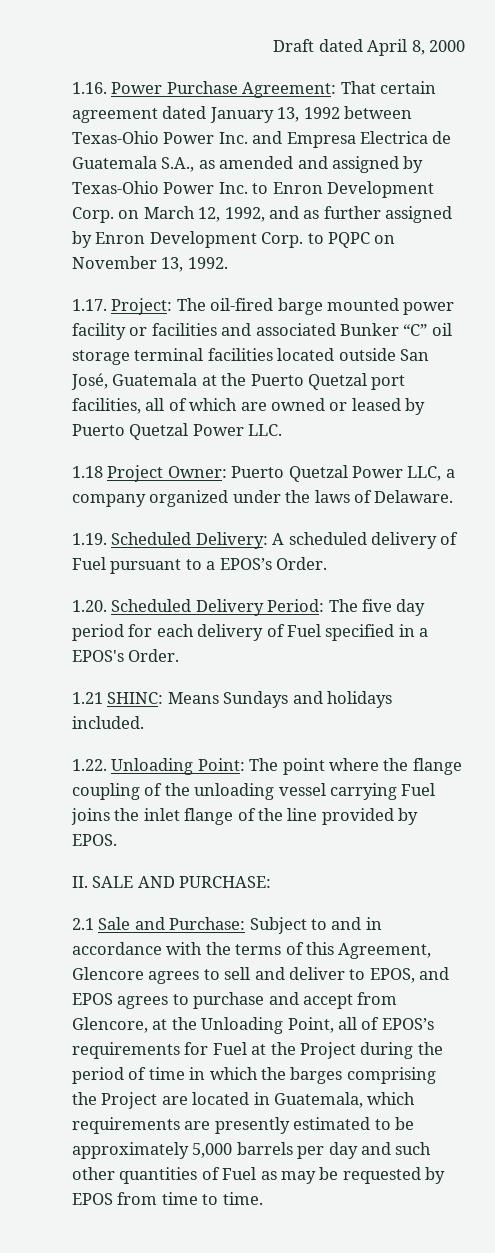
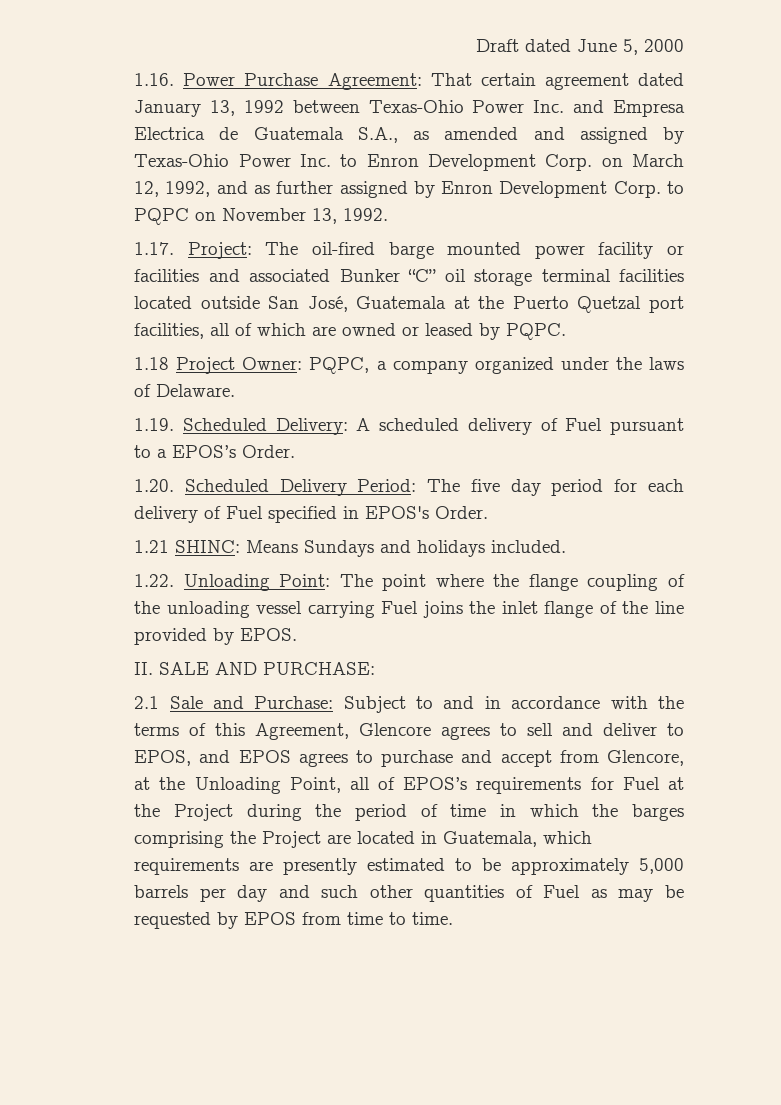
- Draft dated April 8, 2000
+ Draft dated June 5, 2000
- 1.17. Project: The oil-fired barge mounted power facility or facilities and associated Bunker “C” oil storage terminal facilities located outside San José, Guatemala at the Puerto Quetzal port facilities, all of which are owned or leased by Puerto Quetzal Power LLC.
+ 1.17. Project: The oil-fired barge mounted power facility or facilities and associated Bunker “C” oil storage terminal facilities located outside San José, Guatemala at the Puerto Quetzal port facilities, all of which are owned or leased by PQPC.
- 1.18 Project Owner: Puerto Quetzal Power LLC, a company organized under the laws of Delaware.
+ 1.18 Project Owner: PQPC, a company organized under the laws of Delaware.
- 1.20. Scheduled Delivery Period: The five day period for each delivery of Fuel specified in a EPOS's Order.
+ 1.20. Scheduled Delivery Period: The five day period for each delivery of Fuel specified in EPOS's Order.

